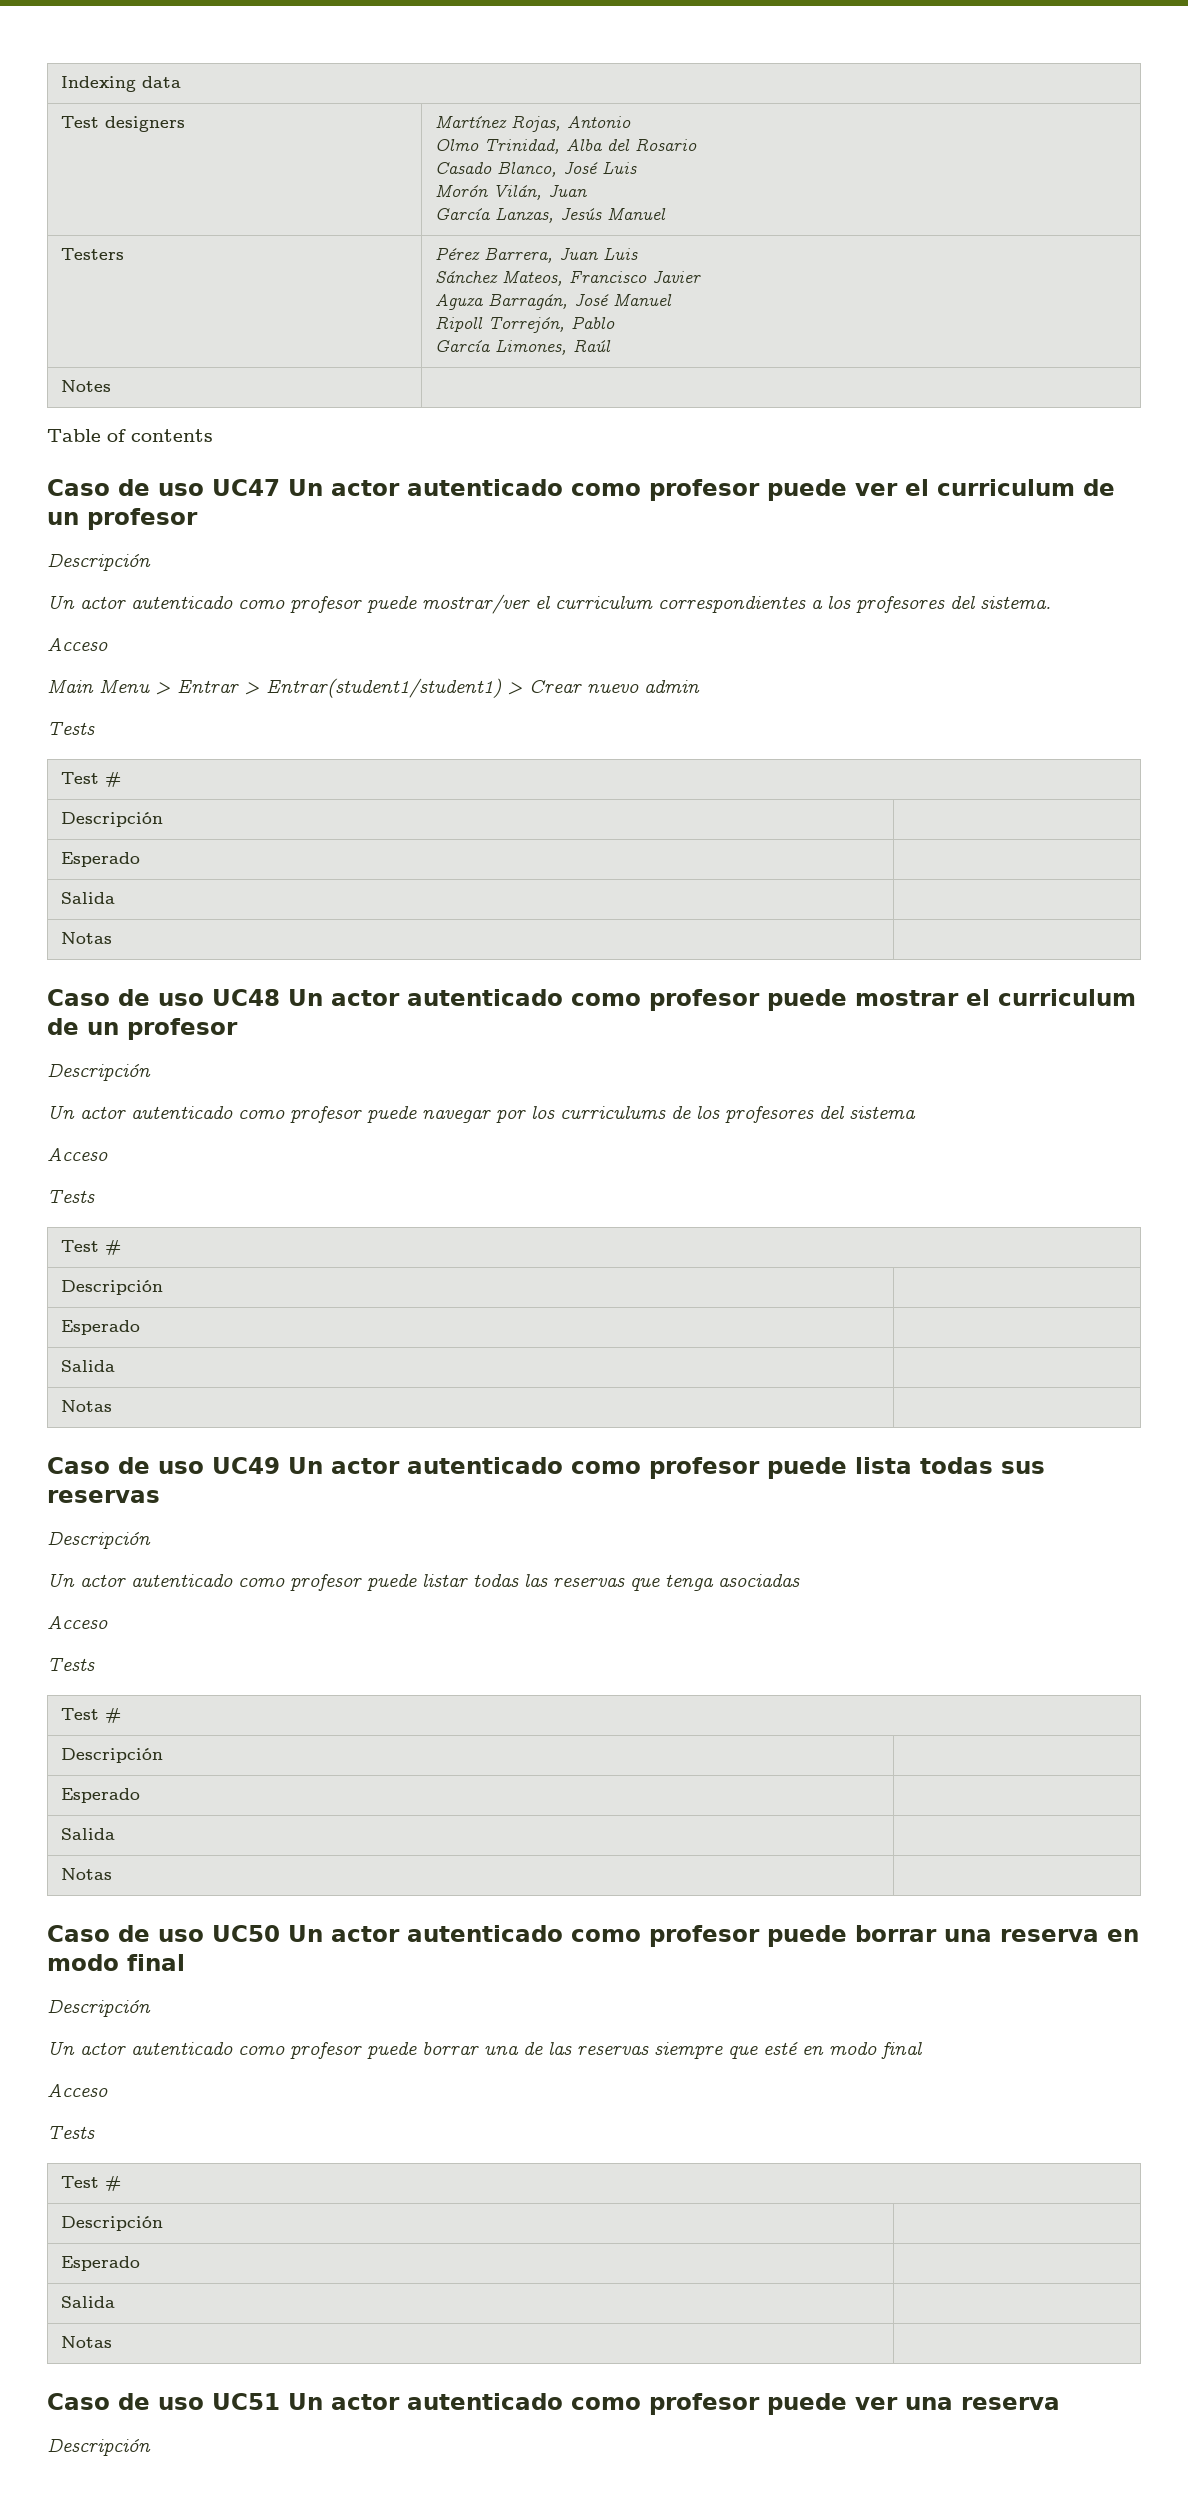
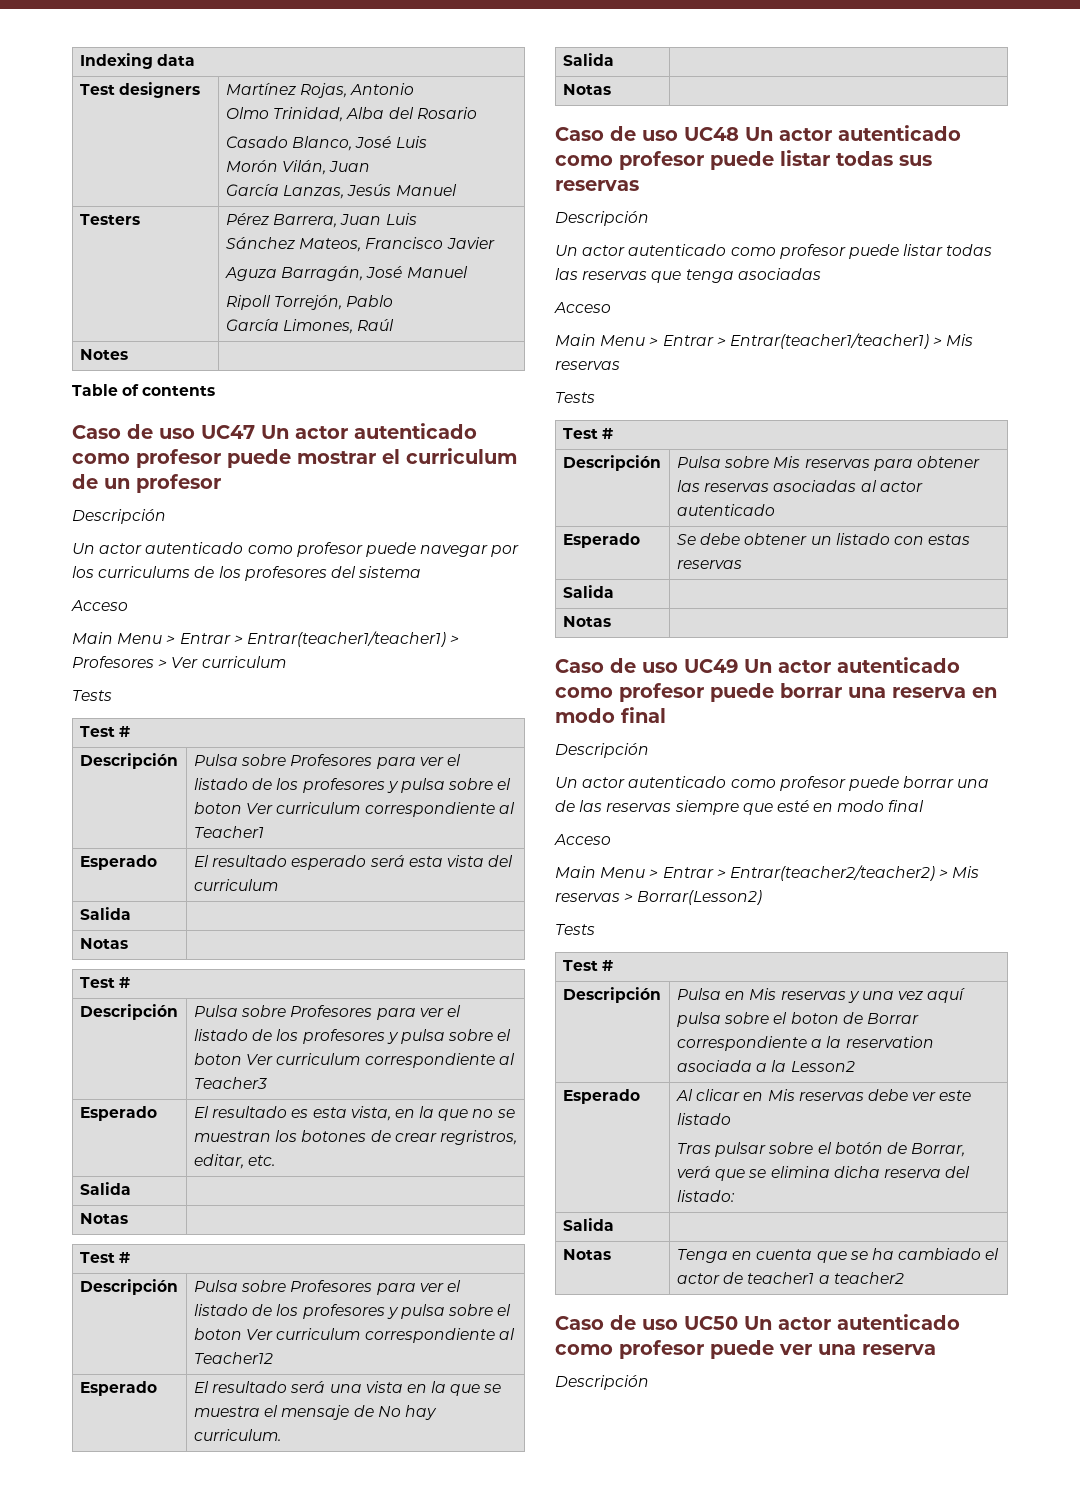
- Caso de uso UC47 Un actor autenticado como profesor puede ver el curriculum de un profesor
- Descripción
- Un actor autenticado como profesor puede mostrar/ver el curriculum correspondientes a los profesores del sistema.
- Acceso
- Main Menu > Entrar > Entrar(student1/student1) > Crear nuevo admin
- Tests
- Test #
- Descripción |
- Esperado |
- Salida |
- Notas |
- Caso de uso UC48 Un actor autenticado como profesor puede mostrar el curriculum de un profesor
+ Caso de uso UC47 Un actor autenticado como profesor puede mostrar el curriculum de un profesor
  Un actor autenticado como profesor puede navegar por los curriculums de los profesores del sistema
  Acceso
+ Main Menu > Entrar > Entrar(teacher1/teacher1) > Profesores > Ver curriculum
  Tests
  Test #
- Descripción |
- Esperado |
+ Descripción | Pulsa sobre Profesores para ver el listado de los profesores y pulsa sobre el boton Ver curriculum correspondiente al Teacher1
+ Esperado | El resultado esperado será esta vista del curriculum
  Salida |
  Notas |
- Caso de uso UC49 Un actor autenticado como profesor puede lista todas sus reservas
+ Test #
+ Descripción | Pulsa sobre Profesores para ver el listado de los profesores y pulsa sobre el boton Ver curriculum correspondiente al Teacher3
+ Esperado | El resultado es esta vista, en la que no se muestran los botones de crear regristros, editar, etc.
+ Salida |
+ Notas |
+ Test #
+ Descripción | Pulsa sobre Profesores para ver el listado de los profesores y pulsa sobre el boton Ver curriculum correspondiente al Teacher12
+ Esperado | El resultado será una vista en la que se muestra el mensaje de No hay curriculum.
+ Salida |
+ Notas |
+ Caso de uso UC48 Un actor autenticado como profesor puede listar todas sus reservas
  Un actor autenticado como profesor puede listar todas las reservas que tenga asociadas
  Acceso
+ Main Menu > Entrar > Entrar(teacher1/teacher1) > Mis reservas
  Tests
  Test #
- Descripción |
- Esperado |
+ Descripción | Pulsa sobre Mis reservas para obtener las reservas asociadas al actor autenticado
+ Esperado | Se debe obtener un listado con estas reservas
  Salida |
  Notas |
- Caso de uso UC50 Un actor autenticado como profesor puede borrar una reserva en modo final
+ Caso de uso UC49 Un actor autenticado como profesor puede borrar una reserva en modo final
  Un actor autenticado como profesor puede borrar una de las reservas siempre que esté en modo final
  Acceso
+ Main Menu > Entrar > Entrar(teacher2/teacher2) > Mis reservas > Borrar(Lesson2)
  Tests
  Test #
- Descripción |
- Esperado |
+ Descripción | Pulsa en Mis reservas y una vez aquí pulsa sobre el boton de Borrar correspondiente a la reservation asociada a la Lesson2
+ Esperado | Al clicar en Mis reservas debe ver este listado
+ Tras pulsar sobre el botón de Borrar, verá que se elimina dicha reserva del listado:
  Salida |
- Notas |
- Caso de uso UC51 Un actor autenticado como profesor puede ver una reserva
+ Notas | Tenga en cuenta que se ha cambiado el actor de teacher1 a teacher2
+ Caso de uso UC50 Un actor autenticado como profesor puede ver una reserva

